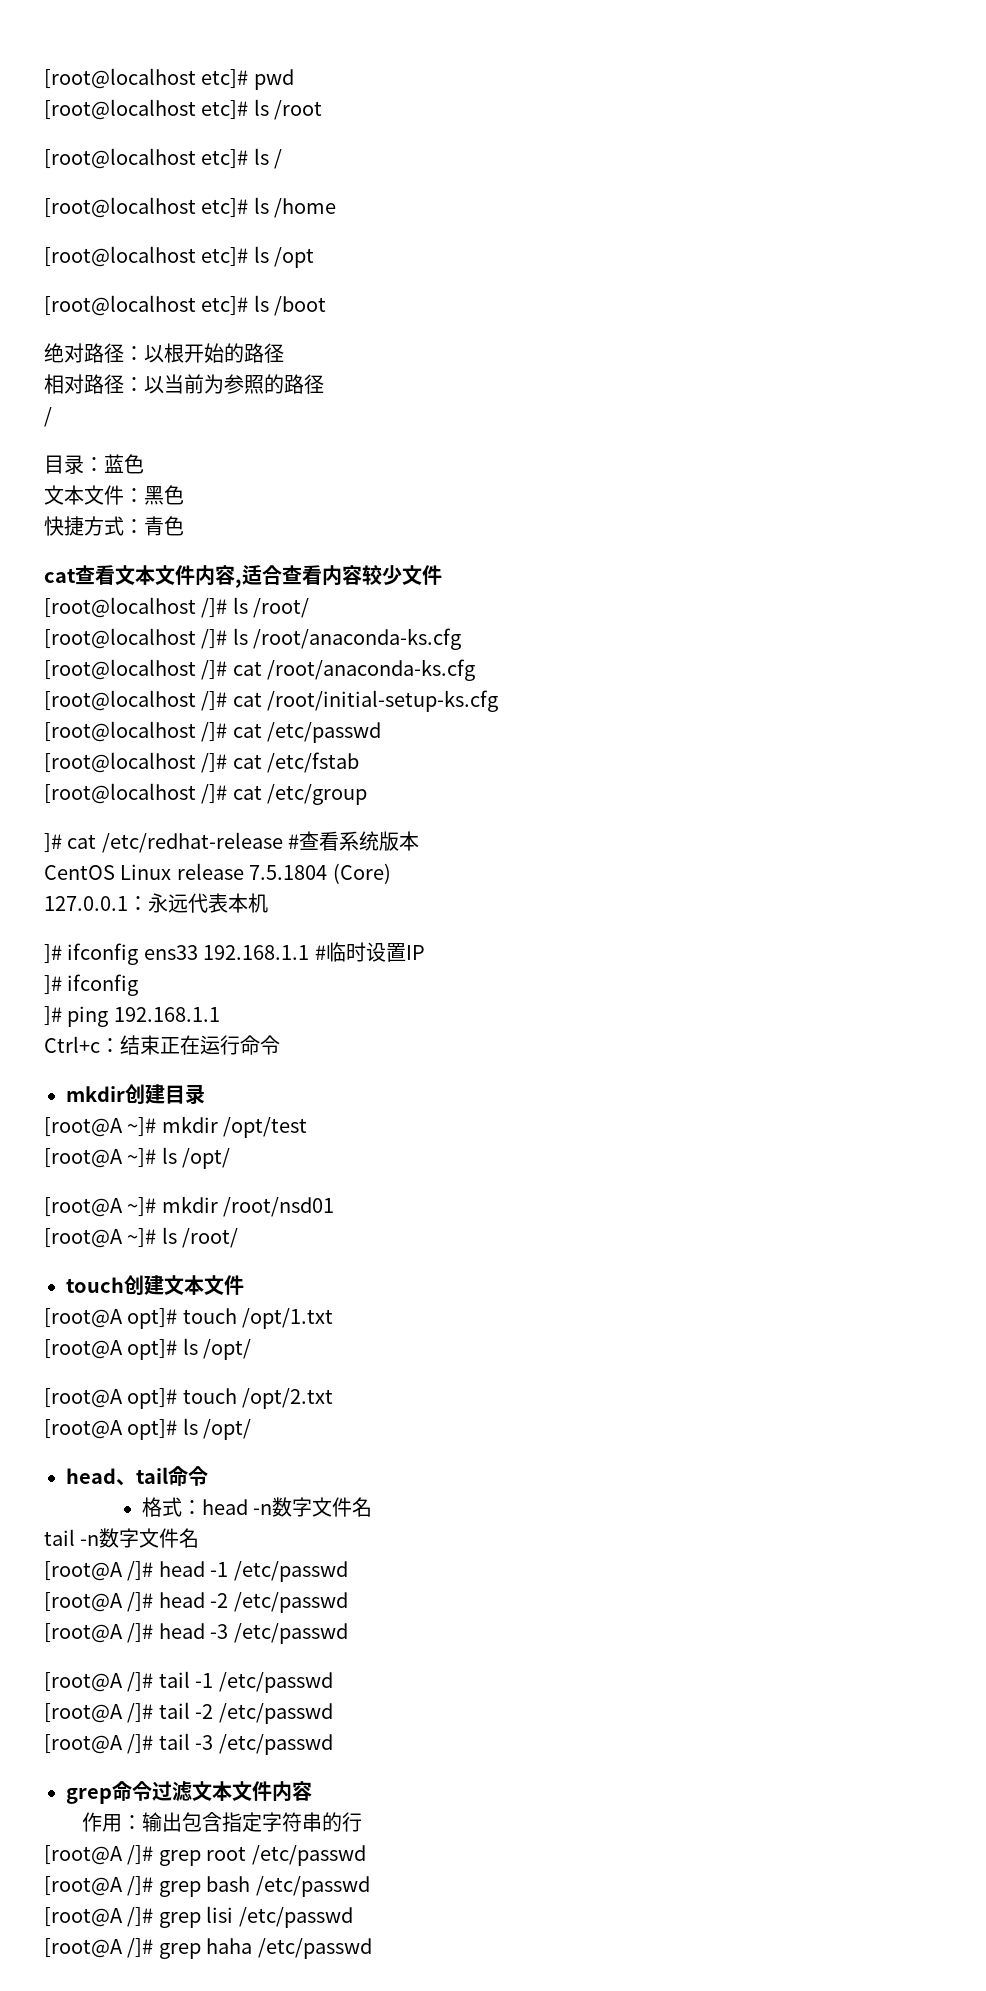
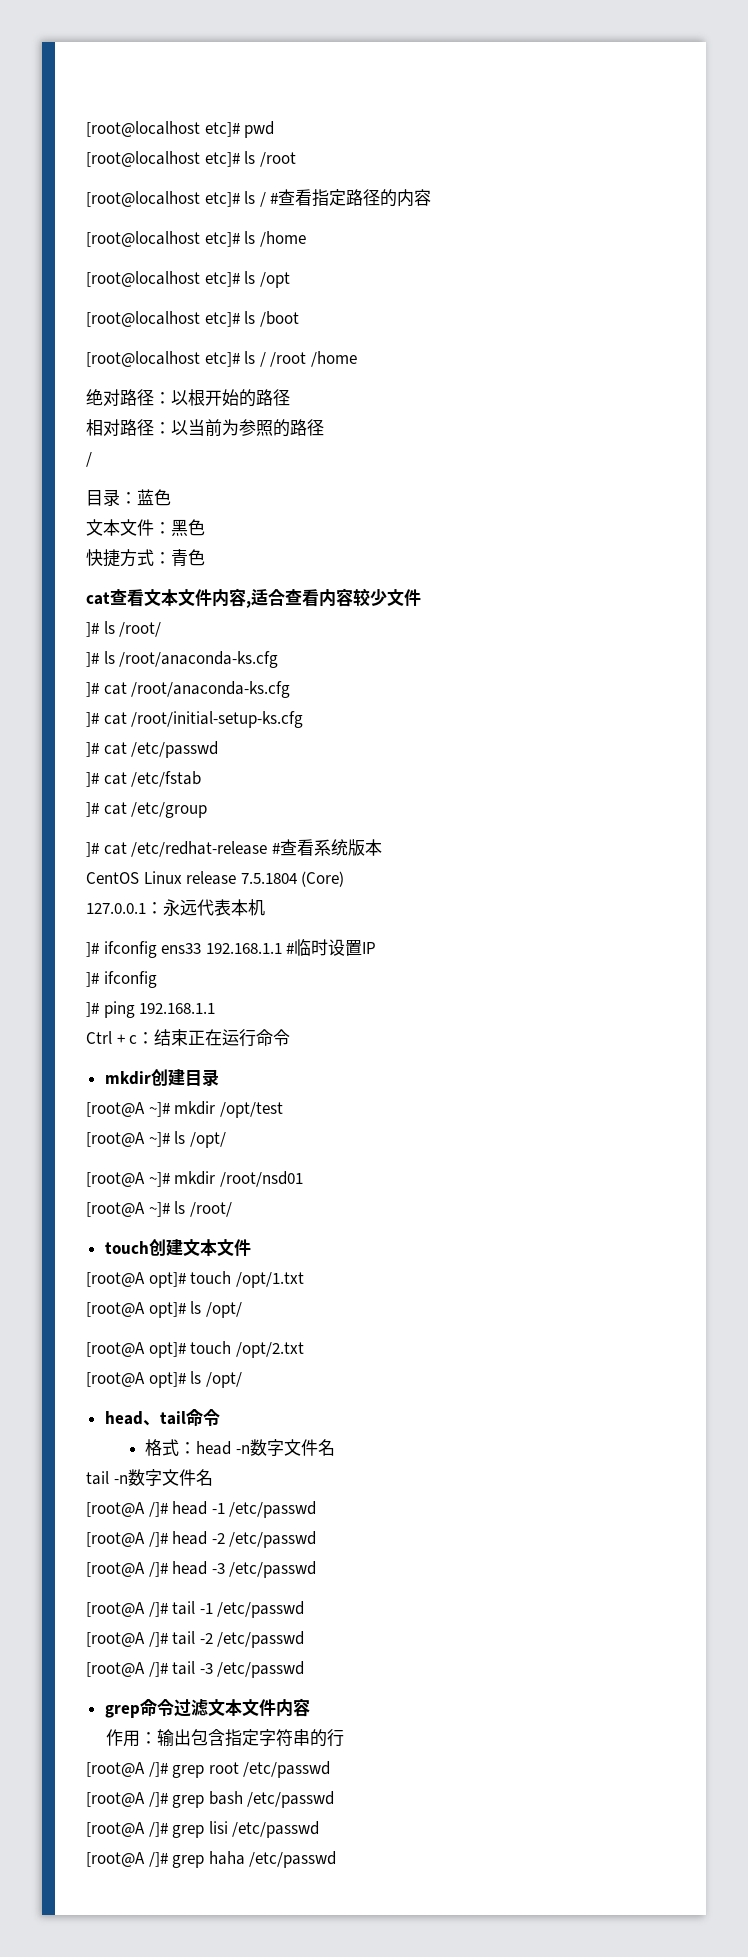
- [root@localhost etc]# ls /
+ [root@localhost etc]# ls / #查看指定路径的内容
+ [root@localhost etc]# ls / /root /home
- [root@localhost /]# ls /root/
- [root@localhost /]# ls /root/anaconda-ks.cfg
+ ]# ls /root/
+ ]# ls /root/anaconda-ks.cfg
- [root@localhost /]# cat /root/anaconda-ks.cfg
+ ]# cat /root/anaconda-ks.cfg
- [root@localhost /]# cat /root/initial-setup-ks.cfg
+ ]# cat /root/initial-setup-ks.cfg
- [root@localhost /]# cat /etc/passwd
+ ]# cat /etc/passwd
- [root@localhost /]# cat /etc/fstab
+ ]# cat /etc/fstab
- [root@localhost /]# cat /etc/group
+ ]# cat /etc/group
- Ctrl+c：结束正在运行命令
+ Ctrl + c：结束正在运行命令

